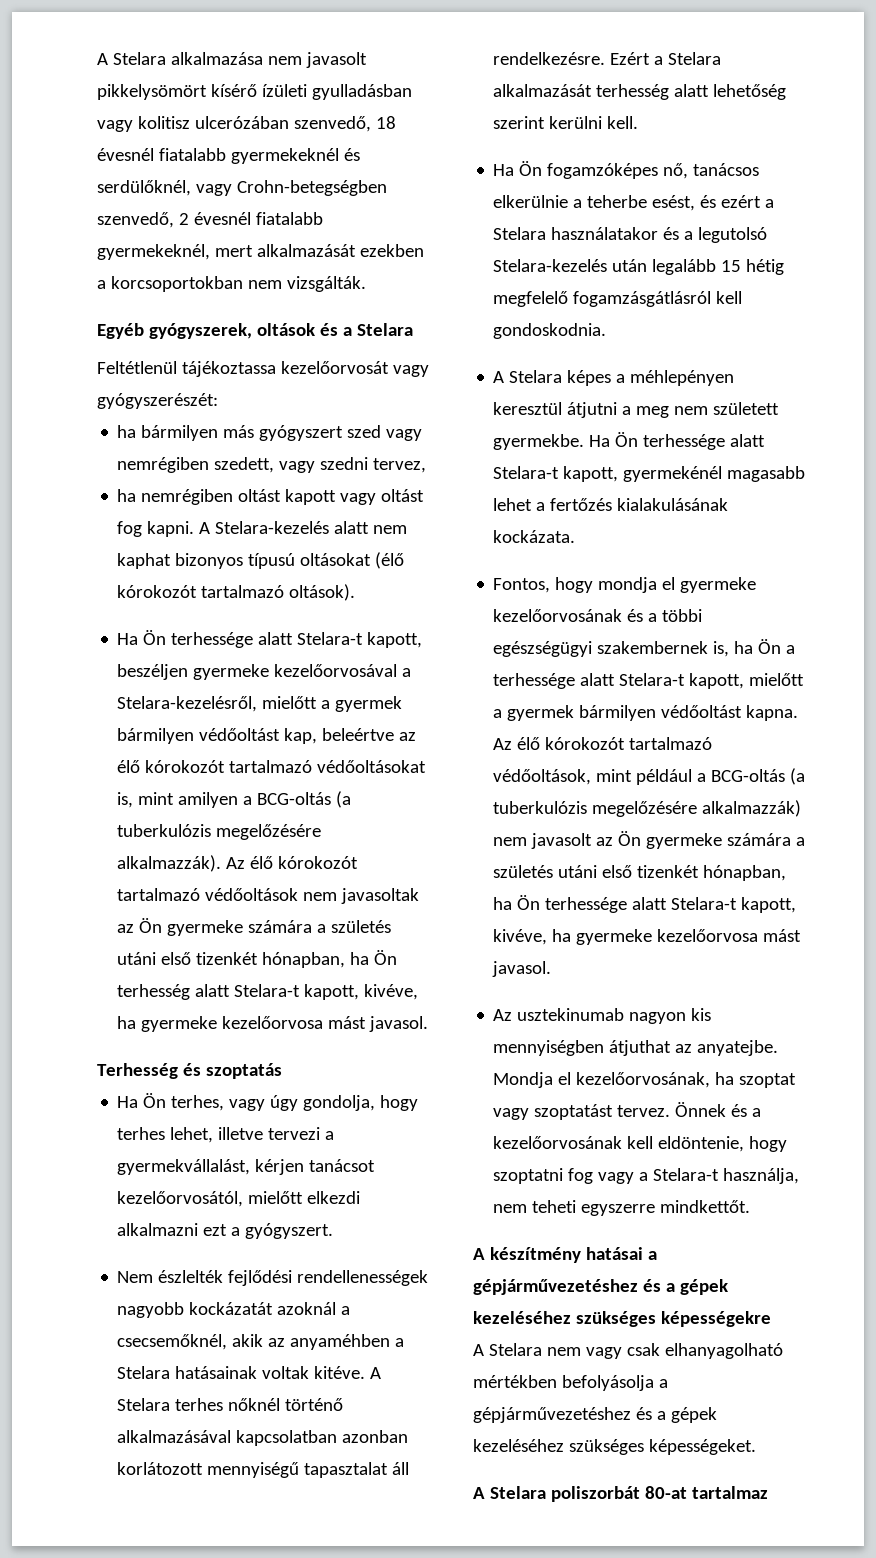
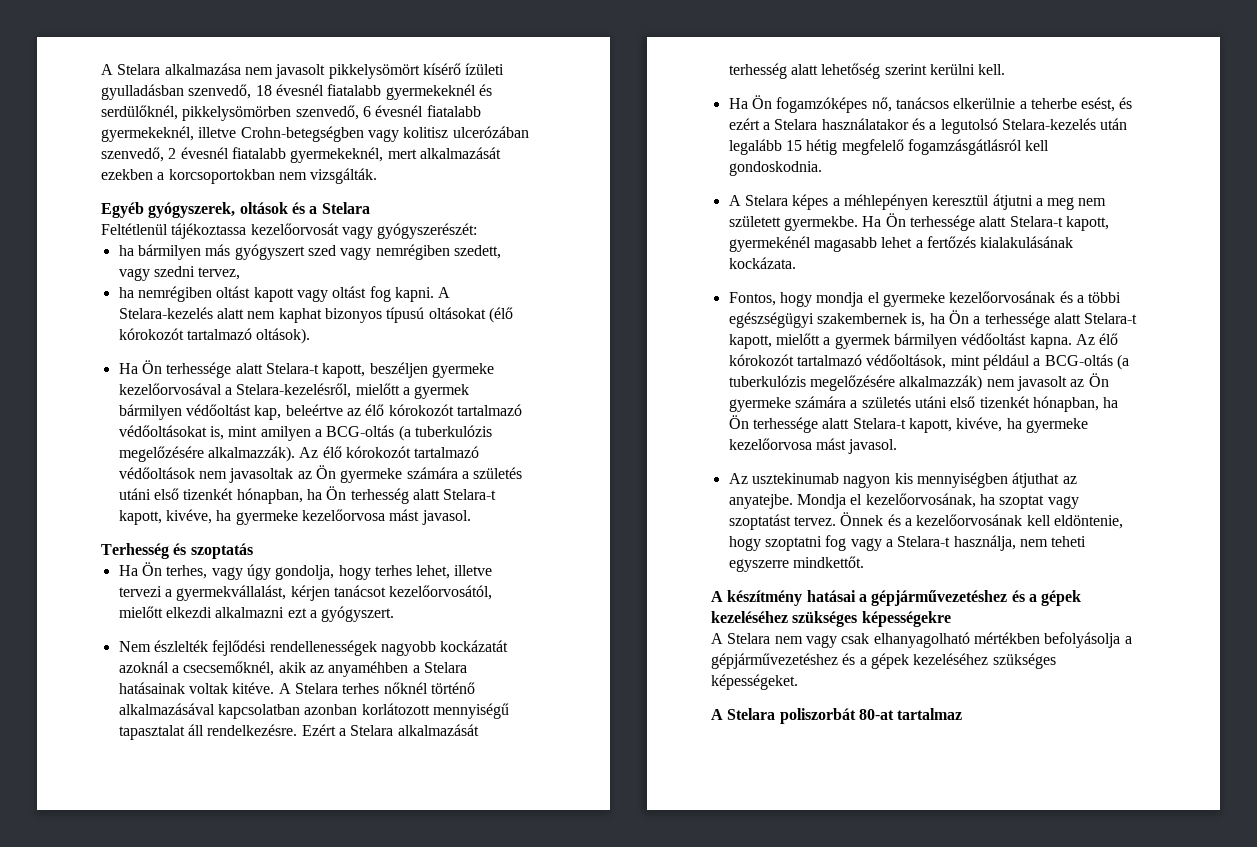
- A Stelara alkalmazása nem javasolt pikkelysömört kísérő ízületi gyulladásban vagy kolitisz ulcerózában szenvedő, 18 évesnél fiatalabb gyermekeknél és serdülőknél, vagy Crohn-betegségben szenvedő, 2 évesnél fiatalabb gyermekeknél, mert alkalmazását ezekben a korcsoportokban nem vizsgálták.
+ A Stelara alkalmazása nem javasolt pikkelysömört kísérő ízületi gyulladásban szenvedő, 18 évesnél fiatalabb gyermekeknél és serdülőknél, pikkelysömörben szenvedő, 6 évesnél fiatalabb gyermekeknél, illetve Crohn-betegségben vagy kolitisz ulcerózában szenvedő, 2 évesnél fiatalabb gyermekeknél, mert alkalmazását ezekben a korcsoportokban nem vizsgálták.

